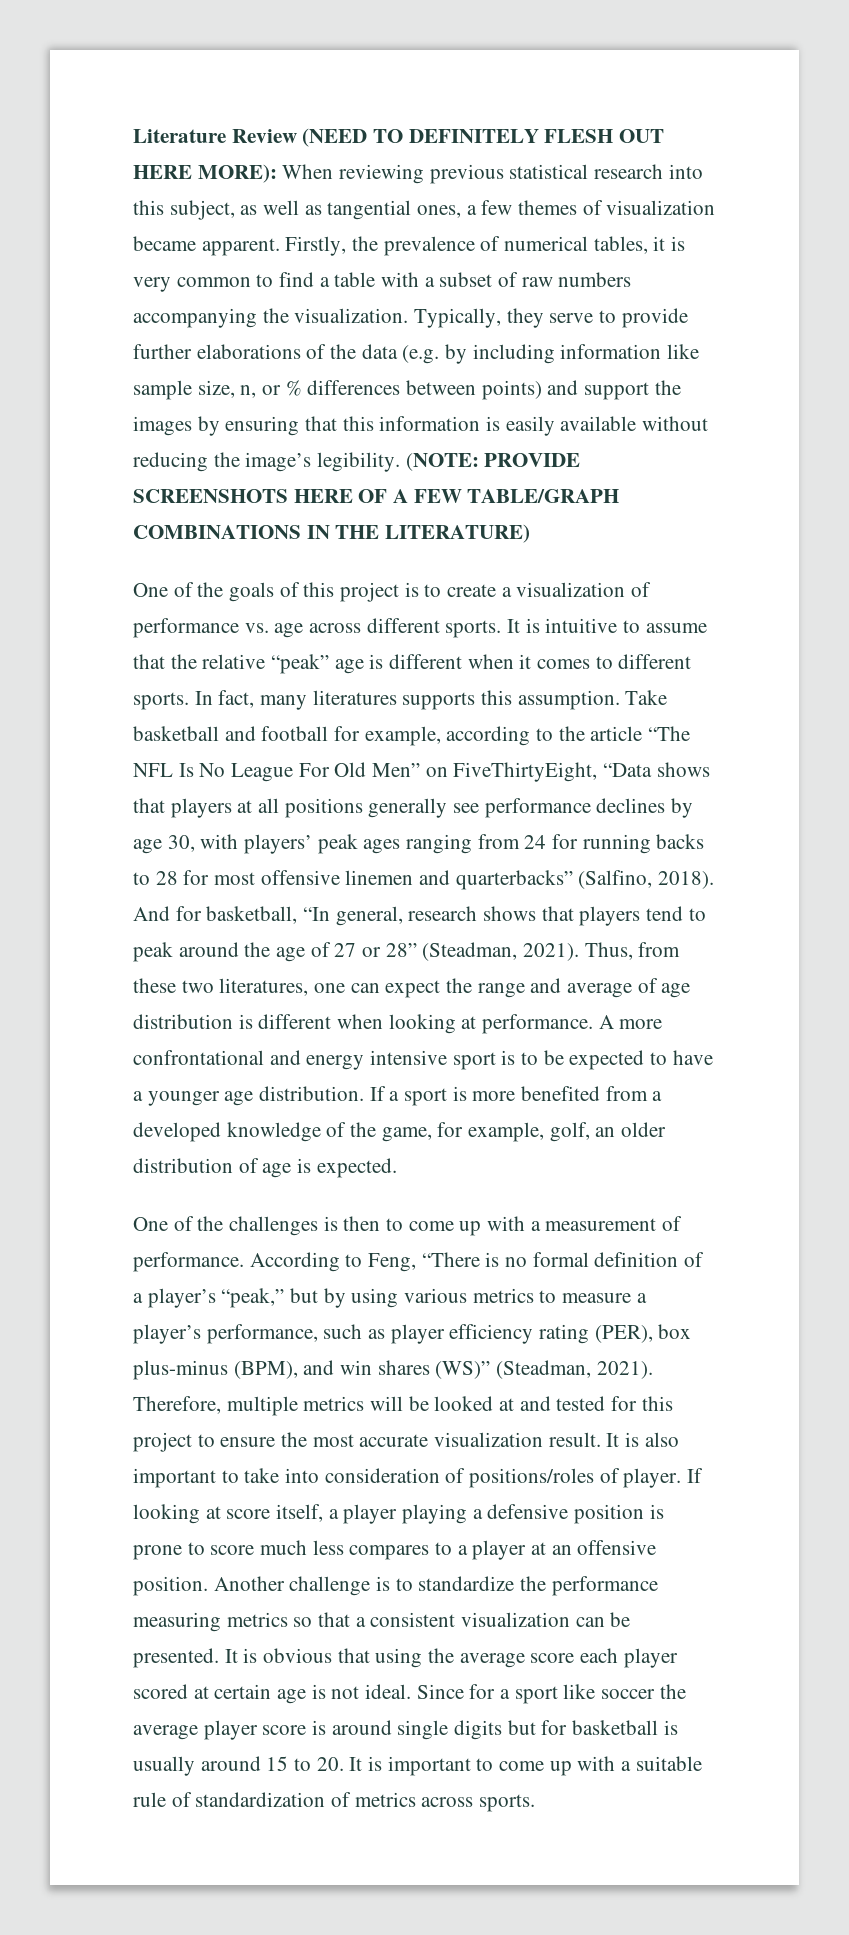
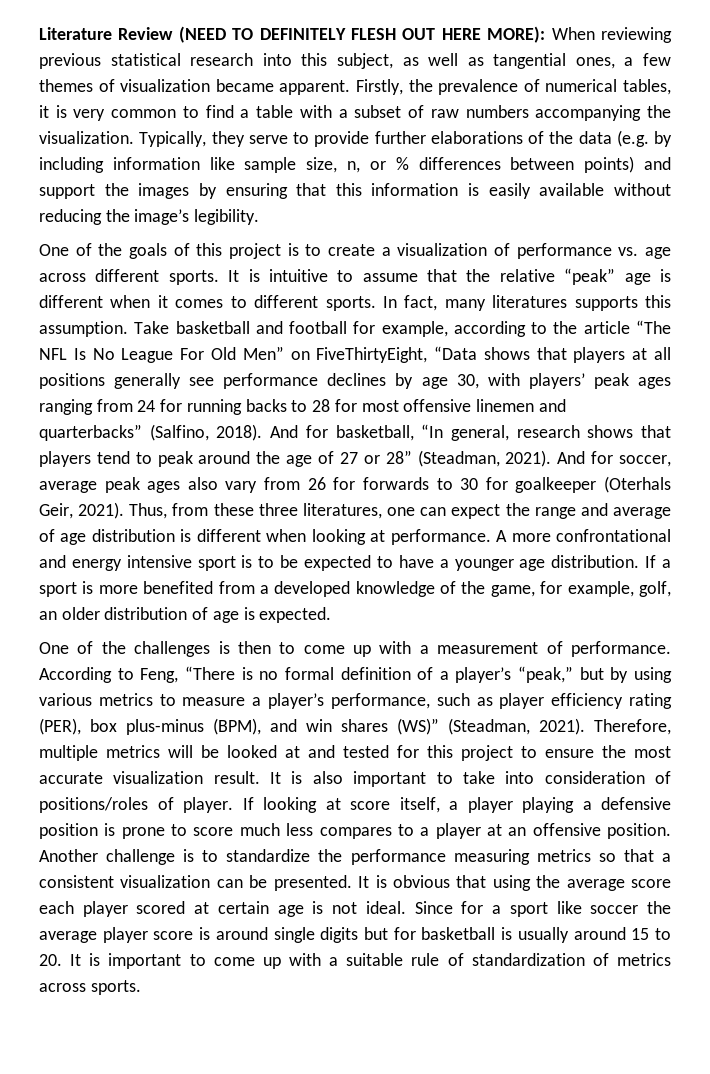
- (NOTE: PROVIDE SCREENSHOTS HERE OF A FEW TABLE/GRAPH COMBINATIONS IN THE LITERATURE)
+ And for soccer, average peak ages also vary from 26 for forwards to 30 for goalkeeper (Oterhals Geir, 2021).
- Thus, from these two literatures, one can expect the range and average of age distribution is different when looking at performance.
+ Thus, from these three literatures, one can expect the range and average of age distribution is different when looking at performance.

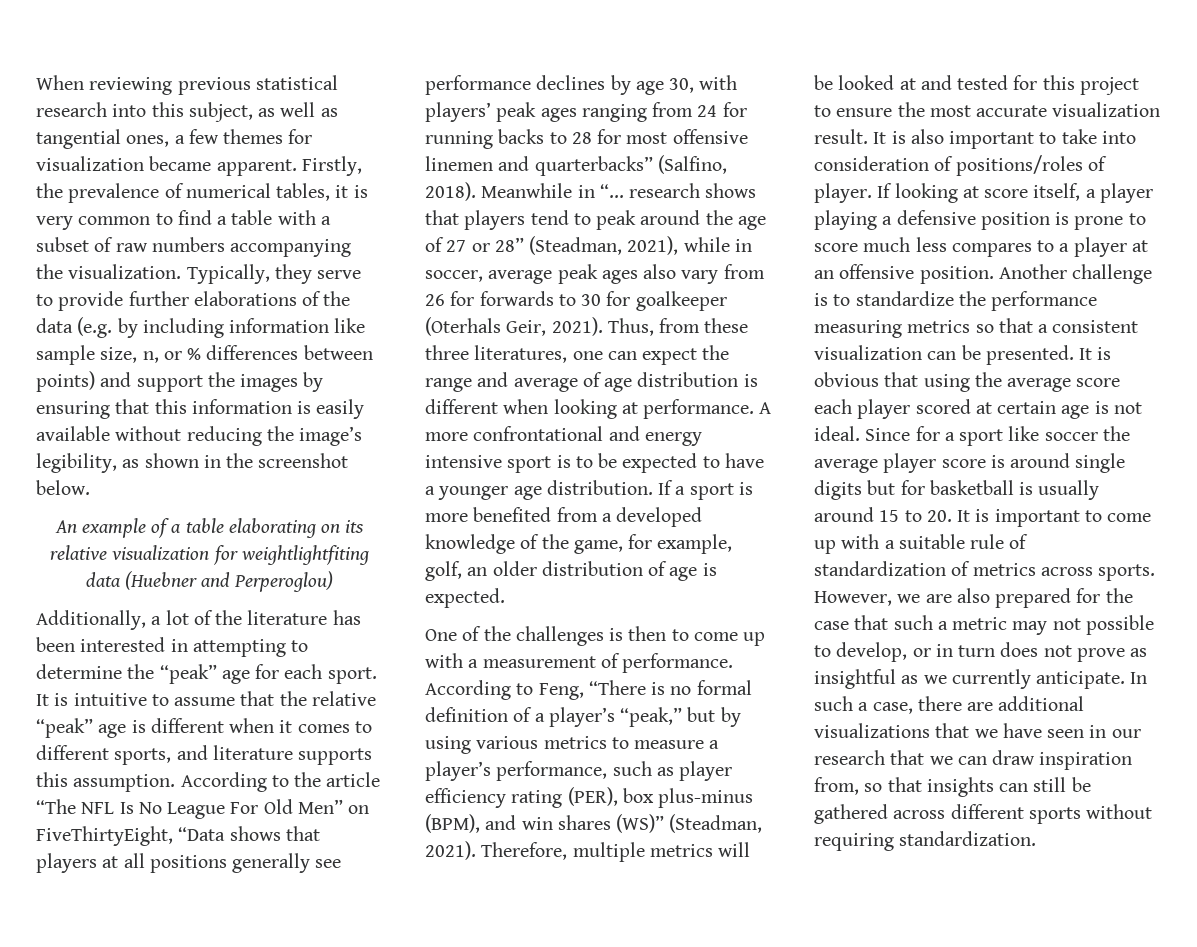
- Literature Review (NEED TO DEFINITELY FLESH OUT HERE MORE): When reviewing previous statistical research into this subject, as well as tangential ones, a few themes of visualization became apparent.
+ When reviewing previous statistical research into this subject, as well as tangential ones, a few themes for visualization became apparent.
- Typically, they serve to provide further elaborations of the data (e.g. by including information like sample size, n, or % differences between points) and support the images by ensuring that this information is easily available without reducing the image’s legibility.
- One of the goals of this project is to create a visualization of performance vs. age across different sports.
+ Typically, they serve to provide further elaborations of the data (e.g. by including information like sample size, n, or % differences between points) and support the images by ensuring that this information is easily available without reducing the image’s legibility, as shown in the screenshot below.
+ An example of a table elaborating on its relative visualization for weightlightfiting data (Huebner and Perperoglou)
+ Additionally, a lot of the literature has been interested in attempting to determine the “peak” age for each sport.
- It is intuitive to assume that the relative “peak” age is different when it comes to different sports. In fact, many literatures supports this assumption. Take basketball and football for example, according to the article “The NFL Is No League For Old Men” on FiveThirtyEight, “Data shows that players at all positions generally see performance declines by age 30, with players’ peak ages ranging from 24 for running backs to 28 for most offensive linemen and quarterbacks” (Salfino, 2018).
+ It is intuitive to assume that the relative “peak” age is different when it comes to different sports, and literature supports this assumption. According to the article “The NFL Is No League For Old Men” on FiveThirtyEight, “Data shows that players at all positions generally see performance declines by age 30, with players’ peak ages ranging from 24 for running backs to 28 for most offensive linemen and quarterbacks” (Salfino, 2018).
- And for basketball, “In general, research shows that players tend to peak around the age of 27 or 28” (Steadman, 2021). And for soccer, average peak ages also vary from 26 for forwards to 30 for goalkeeper (Oterhals Geir, 2021).
+ Meanwhile in “... research shows that players tend to peak around the age of 27 or 28” (Steadman, 2021), while in soccer, average peak ages also vary from 26 for forwards to 30 for goalkeeper (Oterhals Geir, 2021).
+ However, we are also prepared for the case that such a metric may not possible to develop, or in turn does not prove as insightful as we currently anticipate. In such a case, there are additional visualizations that we have seen in our research that we can draw inspiration from, so that insights can still be gathered across different sports without requiring standardization.

